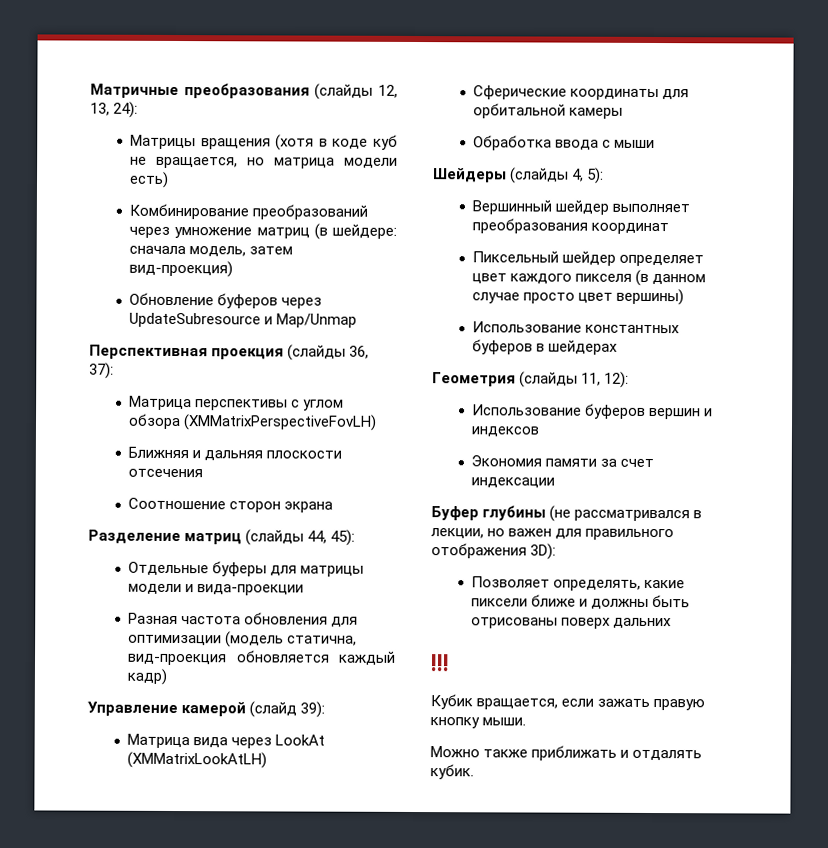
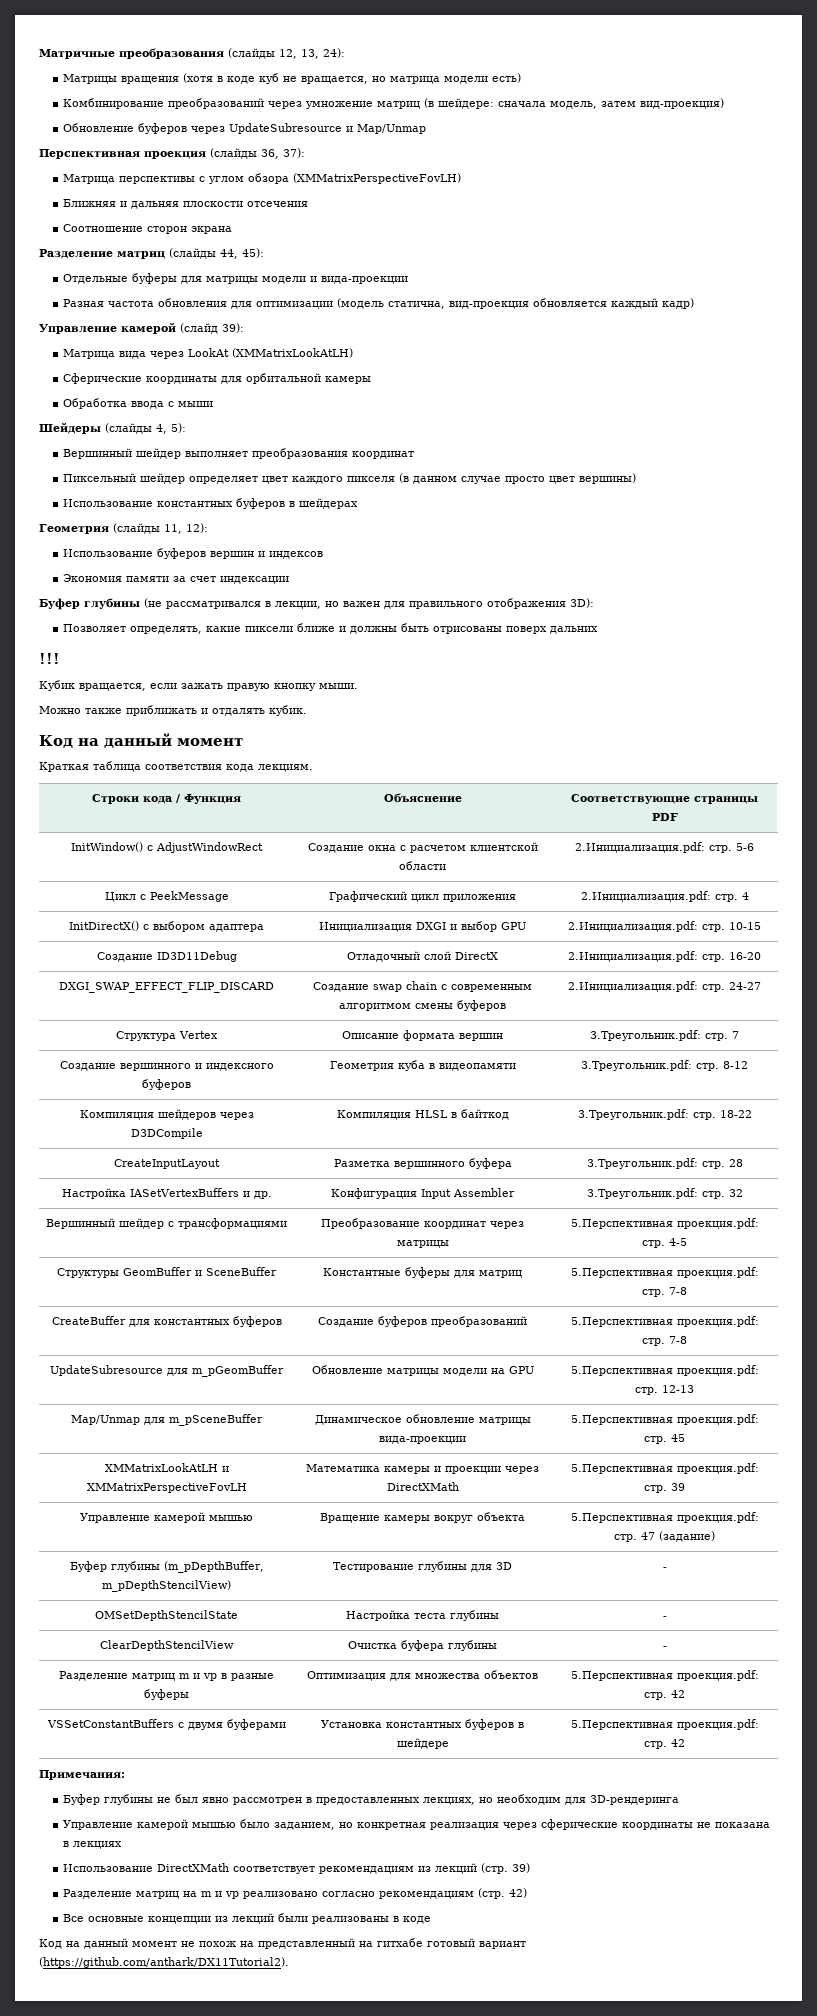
  Можно также приближать и отдалять кубик.
+ Код на данный момент
+ Краткая таблица соответствия кода лекциям.
+ Строки кода / Функция | Объяснение | Соответствующие страницы PDF
+ InitWindow() с AdjustWindowRect | Создание окна с расчетом клиентской области | 2.Инициализация.pdf: стр. 5-6
+ Цикл с PeekMessage | Графический цикл приложения | 2.Инициализация.pdf: стр. 4
+ InitDirectX() с выбором адаптера | Инициализация DXGI и выбор GPU | 2.Инициализация.pdf: стр. 10-15
+ Создание ID3D11Debug | Отладочный слой DirectX | 2.Инициализация.pdf: стр. 16-20
+ DXGI_SWAP_EFFECT_FLIP_DISCARD | Создание swap chain с современным алгоритмом смены буферов | 2.Инициализация.pdf: стр. 24-27
+ Структура Vertex | Описание формата вершин | 3.Треугольник.pdf: стр. 7
+ Создание вершинного и индексного буферов | Геометрия куба в видеопамяти | 3.Треугольник.pdf: стр. 8-12
+ Компиляция шейдеров через D3DCompile | Компиляция HLSL в байткод | 3.Треугольник.pdf: стр. 18-22
+ CreateInputLayout | Разметка вершинного буфера | 3.Треугольник.pdf: стр. 28
+ Настройка IASetVertexBuffers и др. | Конфигурация Input Assembler | 3.Треугольник.pdf: стр. 32
+ Вершинный шейдер с трансформациями | Преобразование координат через матрицы | 5.Перспективная проекция.pdf: стр. 4-5
+ Структуры GeomBuffer и SceneBuffer | Константные буферы для матриц | 5.Перспективная проекция.pdf: стр. 7-8
+ CreateBuffer для константных буферов | Создание буферов преобразований | 5.Перспективная проекция.pdf: стр. 7-8
+ UpdateSubresource для m_pGeomBuffer | Обновление матрицы модели на GPU | 5.Перспективная проекция.pdf: стр. 12-13
+ Map/Unmap для m_pSceneBuffer | Динамическое обновление матрицы вида-проекции | 5.Перспективная проекция.pdf: стр. 45
+ XMMatrixLookAtLH и XMMatrixPerspectiveFovLH | Математика камеры и проекции через DirectXMath | 5.Перспективная проекция.pdf: стр. 39
+ Управление камерой мышью | Вращение камеры вокруг объекта | 5.Перспективная проекция.pdf: стр. 47 (задание)
+ Буфер глубины (m_pDepthBuffer, m_pDepthStencilView) | Тестирование глубины для 3D | -
+ OMSetDepthStencilState | Настройка теста глубины | -
+ ClearDepthStencilView | Очистка буфера глубины | -
+ Разделение матриц m и vp в разные буферы | Оптимизация для множества объектов | 5.Перспективная проекция.pdf: стр. 42
+ VSSetConstantBuffers с двумя буферами | Установка константных буферов в шейдере | 5.Перспективная проекция.pdf: стр. 42
+ Примечания:
+ Буфер глубины не был явно рассмотрен в предоставленных лекциях, но необходим для 3D-рендеринга
+ Управление камерой мышью было заданием, но конкретная реализация через сферические координаты не показана в лекциях
+ Использование DirectXMath соответствует рекомендациям из лекций (стр. 39)
+ Разделение матриц на m и vp реализовано согласно рекомендациям (стр. 42)
+ Все основные концепции из лекций были реализованы в коде
+ Код на данный момент не похож на представленный на гитхабе готовый вариант (https://github.com/anthark/DX11Tutorial2).

